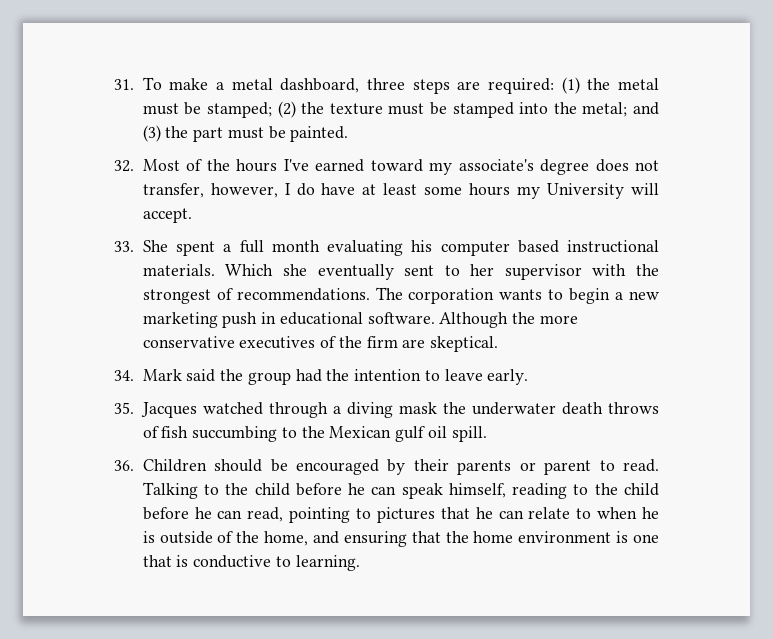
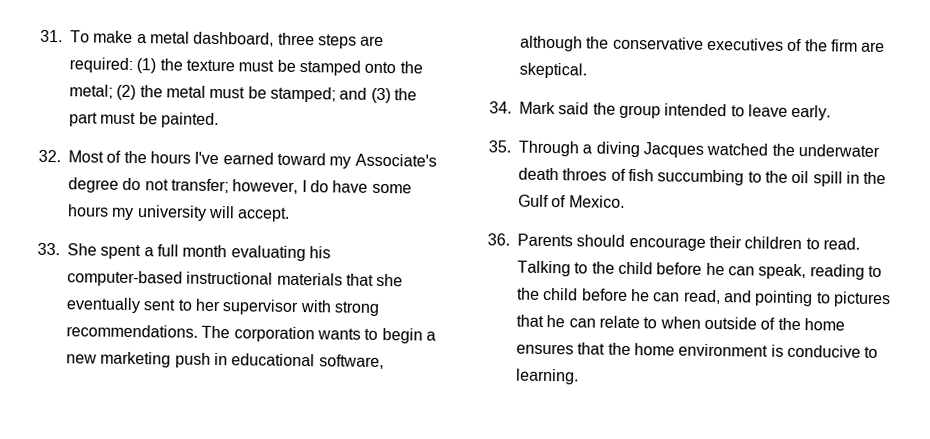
- 31. To make a metal dashboard, three steps are required: (1) the metal must be stamped; (2) the texture must be stamped into the metal; and (3) the part must be painted.
+ 31. To make a metal dashboard, three steps are required: (1) the texture must be stamped onto the metal; (2) the metal must be stamped; and (3) the part must be painted.
- 32. Most of the hours I've earned toward my associate's degree does not transfer, however, I do have at least some hours my University will accept.
+ 32. Most of the hours I've earned toward my Associate's degree do not transfer; however, I do have some hours my university will accept.
- 33. She spent a full month evaluating his computer based instructional materials. Which she eventually sent to her supervisor with the strongest of recommendations.
+ 33. She spent a full month evaluating his computer-based instructional materials that she eventually sent to her supervisor with strong recommendations.
- The corporation wants to begin a new marketing push in educational software. Although the more conservative executives of the firm are skeptical.
+ The corporation wants to begin a new marketing push in educational software, although the conservative executives of the firm are skeptical.
- 34. Mark said the group had the intention to leave early.
+ 34. Mark said the group intended to leave early.
- 35. Jacques watched through a diving mask the underwater death throws of fish succumbing to the Mexican gulf oil spill.
- 36. Children should be encouraged by their parents or parent to read.
+ 35. Through a diving Jacques watched the underwater death throes of fish succumbing to the oil spill in the Gulf of Mexico.
+ 36. Parents should encourage their children to read.
- Talking to the child before he can speak himself, reading to the child before he can read, pointing to pictures that he can relate to when he is outside of the home, and ensuring that the home environment is one that is conductive to learning.
+ Talking to the child before he can speak, reading to the child before he can read, and pointing to pictures that he can relate to when outside of the home ensures that the home environment is conducive to learning.

